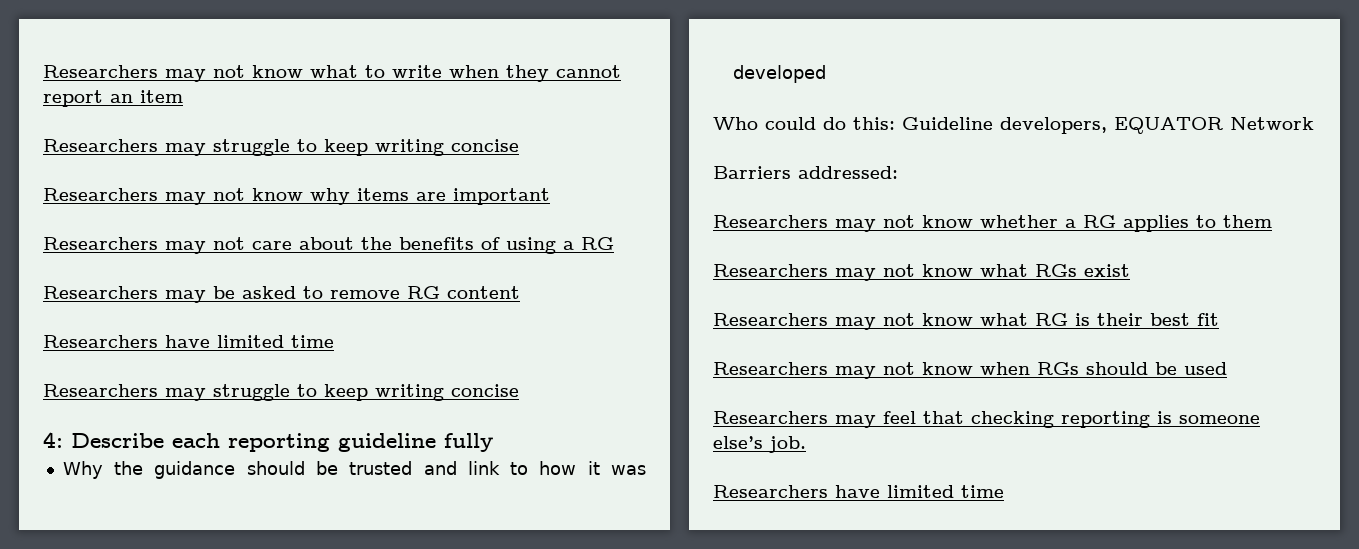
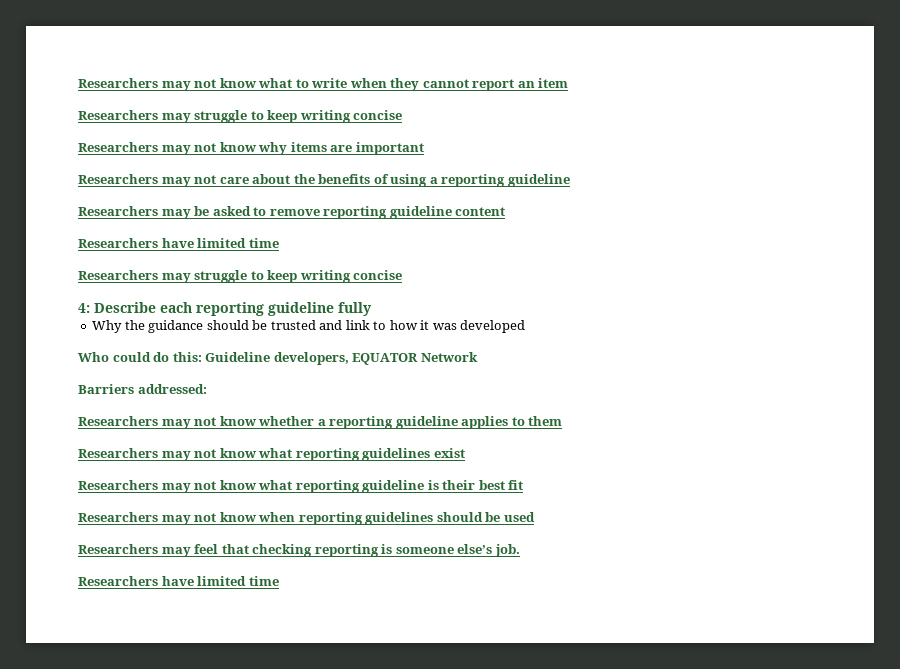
- Researchers may not care about the benefits of using a RG
+ Researchers may not care about the benefits of using a reporting guideline
- Researchers may be asked to remove RG content
+ Researchers may be asked to remove reporting guideline content
- Researchers may not know whether a RG applies to them
+ Researchers may not know whether a reporting guideline applies to them
- Researchers may not know what RGs exist
+ Researchers may not know what reporting guidelines exist
- Researchers may not know what RG is their best fit
+ Researchers may not know what reporting guideline is their best fit
- Researchers may not know when RGs should be used
+ Researchers may not know when reporting guidelines should be used

